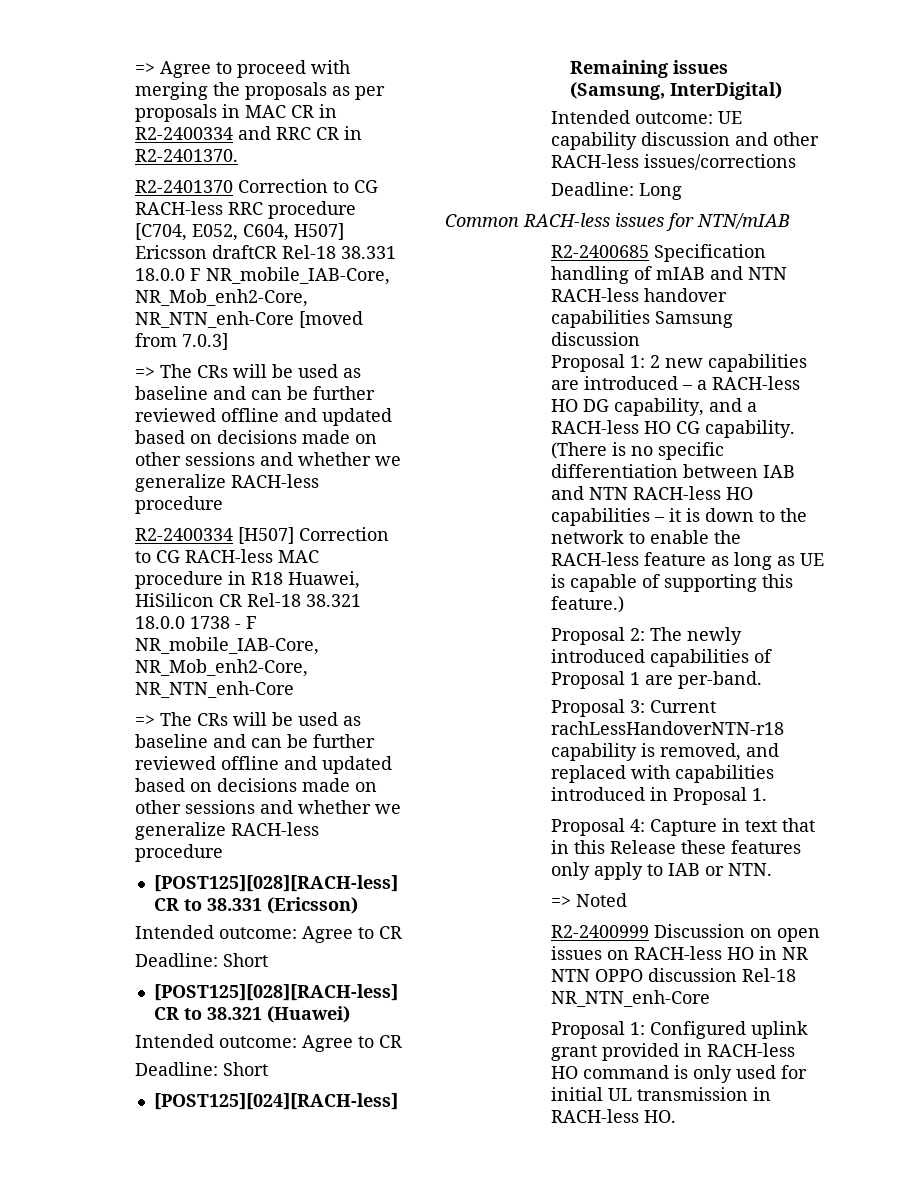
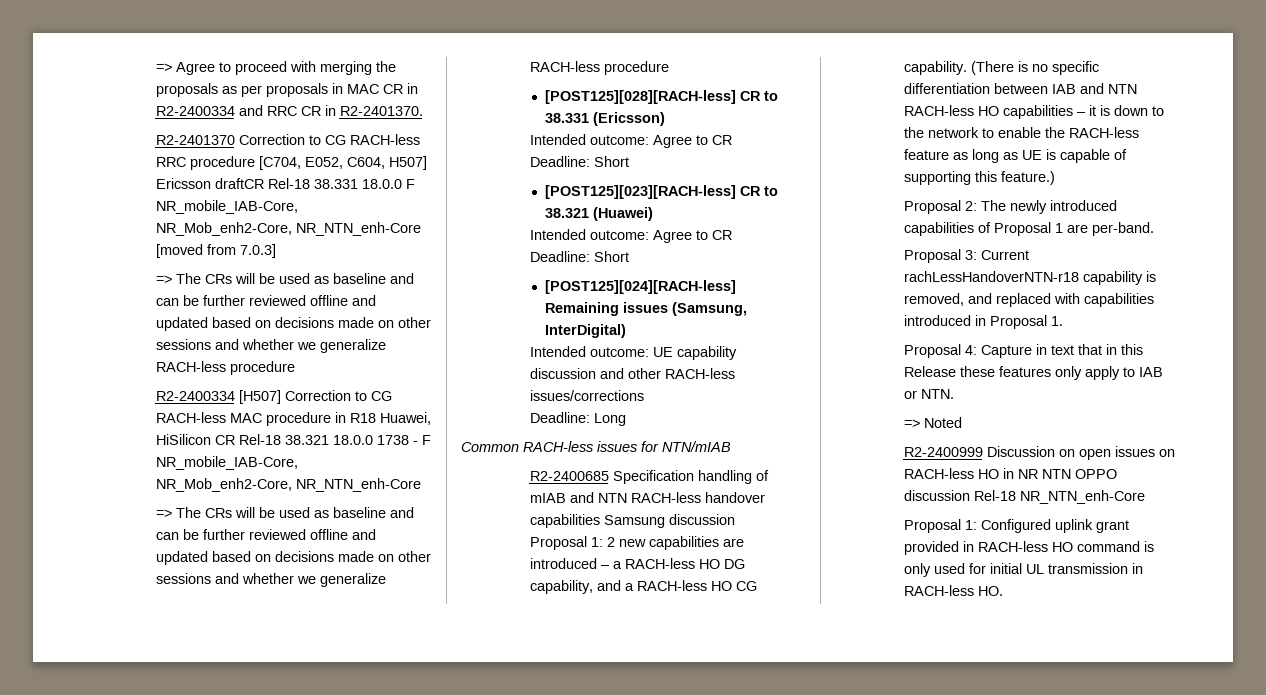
- [POST125][028][RACH-less] CR to 38.321 (Huawei)
+ [POST125][023][RACH-less] CR to 38.321 (Huawei)

